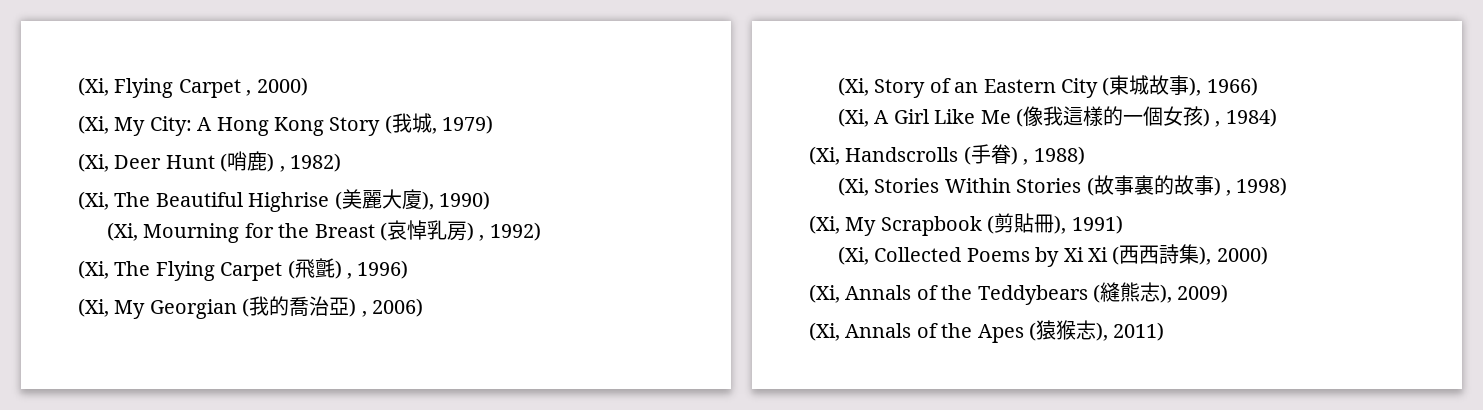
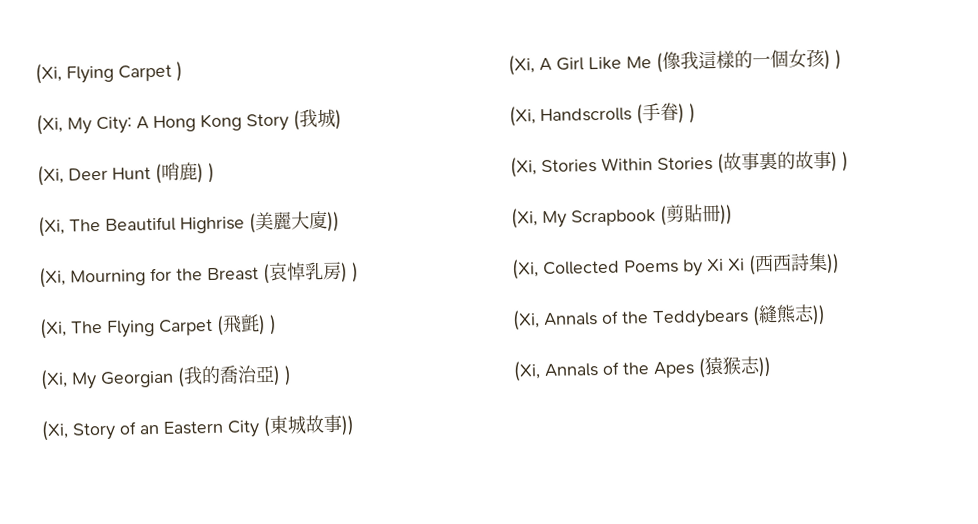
- (Xi, Flying Carpet , 2000)
+ (Xi, Flying Carpet )
- (Xi, My City: A Hong Kong Story (我城, 1979)
+ (Xi, My City: A Hong Kong Story (我城)
- (Xi, Deer Hunt (哨鹿) , 1982)
+ (Xi, Deer Hunt (哨鹿) )
- (Xi, The Beautiful Highrise (美麗大廈), 1990)
+ (Xi, The Beautiful Highrise (美麗大廈))
- (Xi, Mourning for the Breast (哀悼乳房) , 1992)
+ (Xi, Mourning for the Breast (哀悼乳房) )
- (Xi, The Flying Carpet (飛氈) , 1996)
+ (Xi, The Flying Carpet (飛氈) )
- (Xi, My Georgian (我的喬治亞) , 2006)
+ (Xi, My Georgian (我的喬治亞) )
- (Xi, Story of an Eastern City (東城故事), 1966)
+ (Xi, Story of an Eastern City (東城故事))
- (Xi, A Girl Like Me (像我這樣的一個女孩) , 1984)
+ (Xi, A Girl Like Me (像我這樣的一個女孩) )
- (Xi, Handscrolls (手眷) , 1988)
+ (Xi, Handscrolls (手眷) )
- (Xi, Stories Within Stories (故事裏的故事) , 1998)
+ (Xi, Stories Within Stories (故事裏的故事) )
- (Xi, My Scrapbook (剪貼冊), 1991)
+ (Xi, My Scrapbook (剪貼冊))
- (Xi, Collected Poems by Xi Xi (西西詩集), 2000)
+ (Xi, Collected Poems by Xi Xi (西西詩集))
- (Xi, Annals of the Teddybears (縫熊志), 2009)
+ (Xi, Annals of the Teddybears (縫熊志))
- (Xi, Annals of the Apes (猿猴志), 2011)
+ (Xi, Annals of the Apes (猿猴志))

